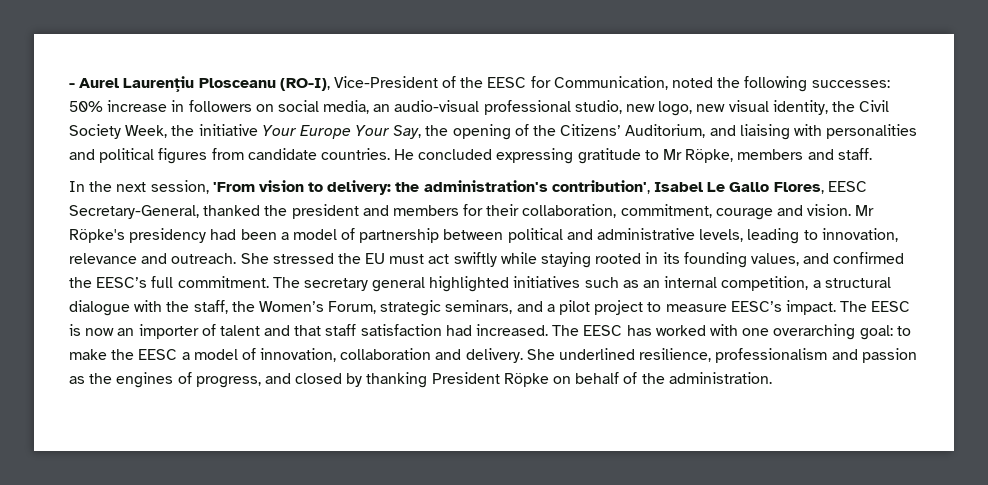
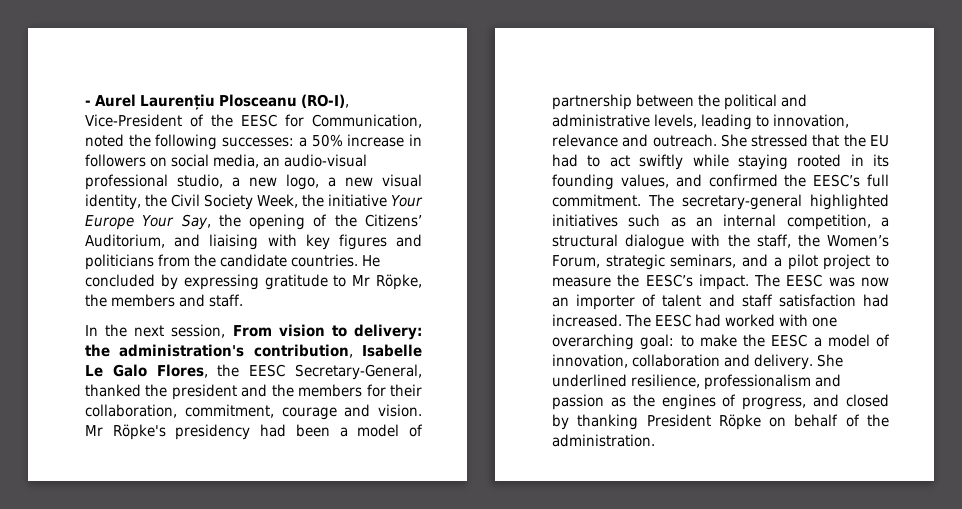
- - Aurel Laurențiu Plosceanu (RO-I), Vice-President of the EESC for Communication, noted the following successes: 50% increase in followers on social media, an audio-visual professional studio, new logo, new visual identity, the Civil Society Week, the initiative Your Europe Your Say, the opening of the Citizens’ Auditorium, and liaising with personalities and political figures from candidate countries.
+ - Aurel Laurențiu Plosceanu (RO-I), Vice-President of the EESC for Communication, noted the following successes: a 50% increase in followers on social media, an audio-visual professional studio, a new logo, a new visual identity, the Civil Society Week, the initiative Your Europe Your Say, the opening of the Citizens’ Auditorium, and liaising with key figures and politicians from the candidate countries.
- He concluded expressing gratitude to Mr Röpke, members and staff.
+ He concluded by expressing gratitude to Mr Röpke, the members and staff.
- In the next session, 'From vision to delivery: the administration's contribution', Isabel Le Gallo Flores, EESC Secretary-General, thanked the president and members for their collaboration, commitment, courage and vision.
+ In the next session, From vision to delivery: the administration's contribution, Isabelle Le Galo Flores, the EESC Secretary-General, thanked the president and the members for their collaboration, commitment, courage and vision.
- Mr Röpke's presidency had been a model of partnership between political and administrative levels, leading to innovation, relevance and outreach.
+ Mr Röpke's presidency had been a model of partnership between the political and administrative levels, leading to innovation, relevance and outreach.
- She stressed the EU must act swiftly while staying rooted in its founding values, and confirmed the EESC’s full commitment.
+ She stressed that the EU had to act swiftly while staying rooted in its founding values, and confirmed the EESC’s full commitment.
- The secretary general highlighted initiatives such as an internal competition, a structural dialogue with the staff, the Women’s Forum, strategic seminars, and a pilot project to measure EESC’s impact.
+ The secretary-general highlighted initiatives such as an internal competition, a structural dialogue with the staff, the Women’s Forum, strategic seminars, and a pilot project to measure the EESC’s impact.
- The EESC is now an importer of talent and that staff satisfaction had increased.
+ The EESC was now an importer of talent and staff satisfaction had increased.
- The EESC has worked with one overarching goal: to make the EESC a model of innovation, collaboration and delivery.
+ The EESC had worked with one overarching goal: to make the EESC a model of innovation, collaboration and delivery.

